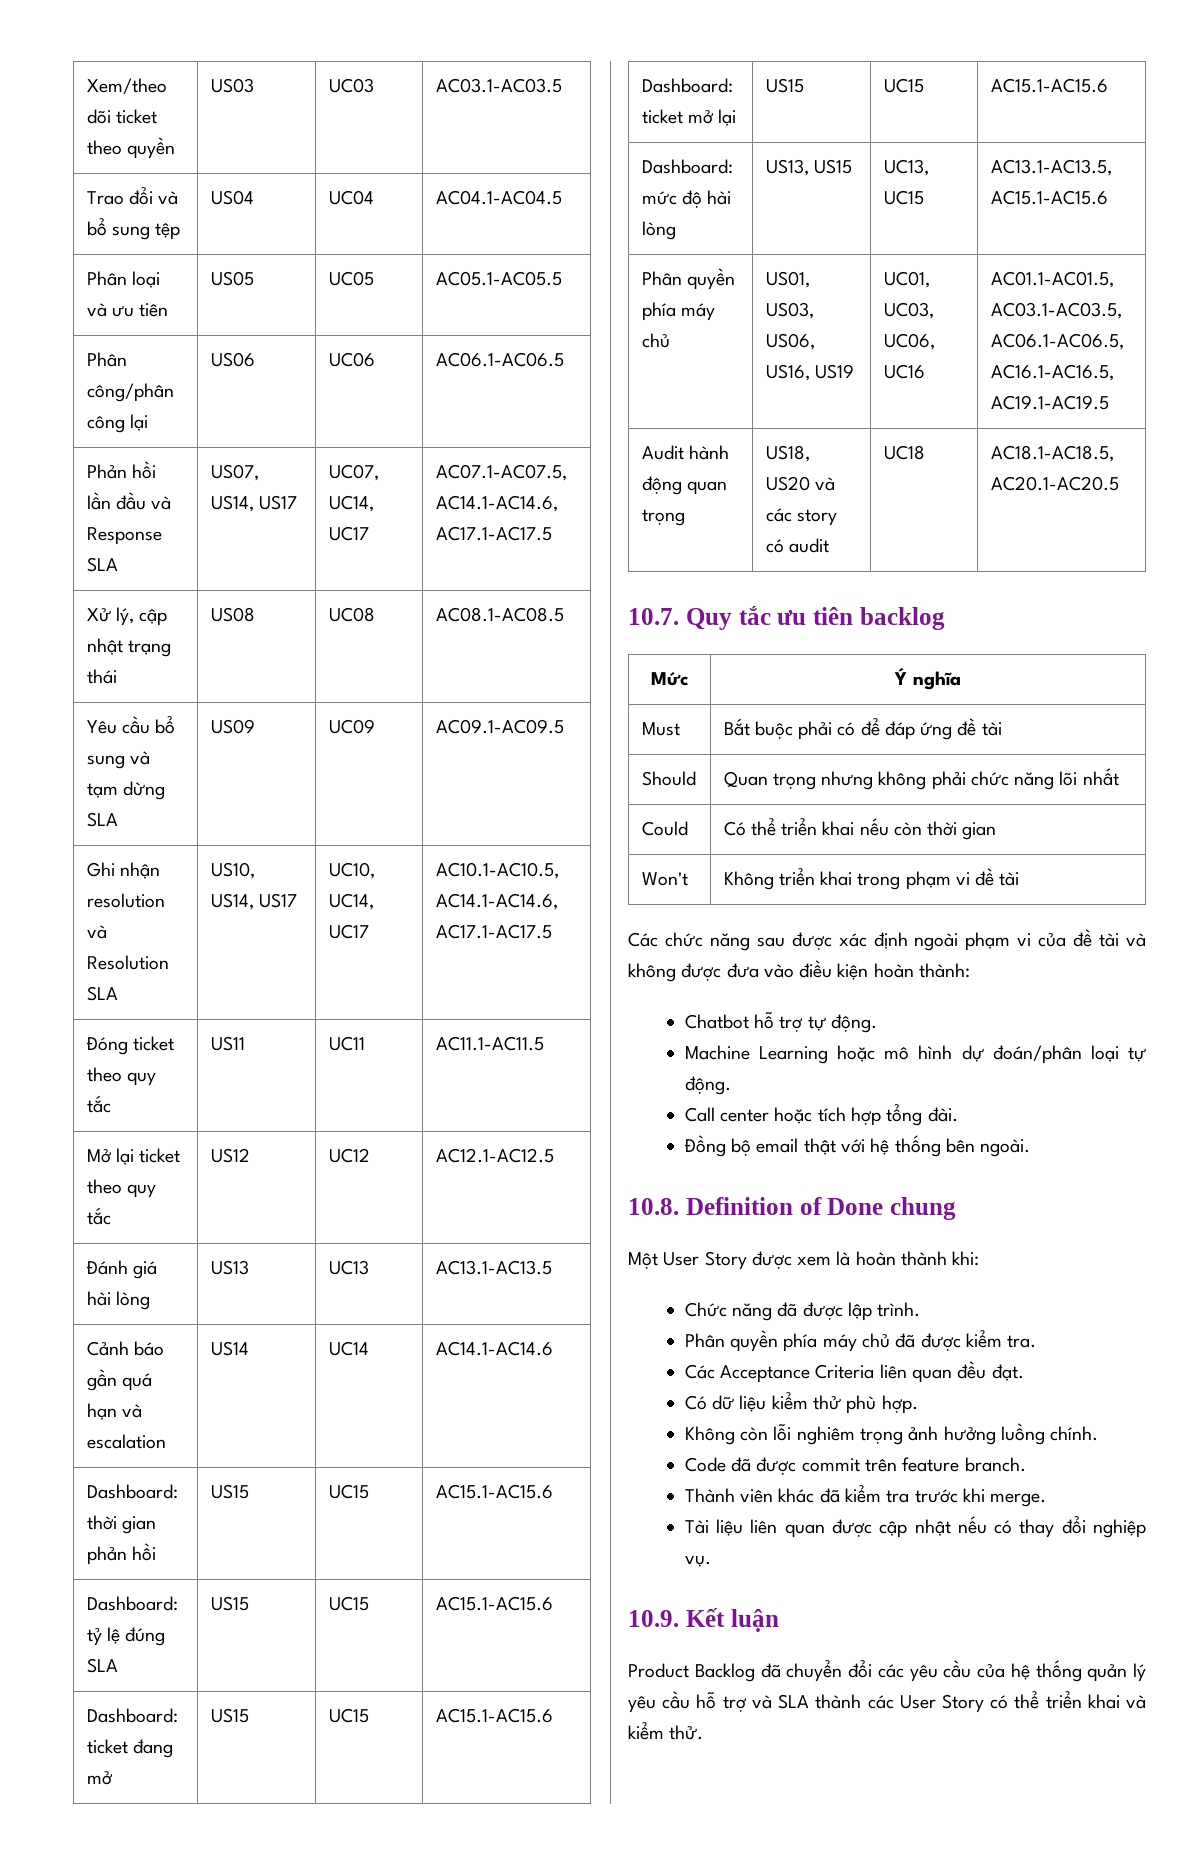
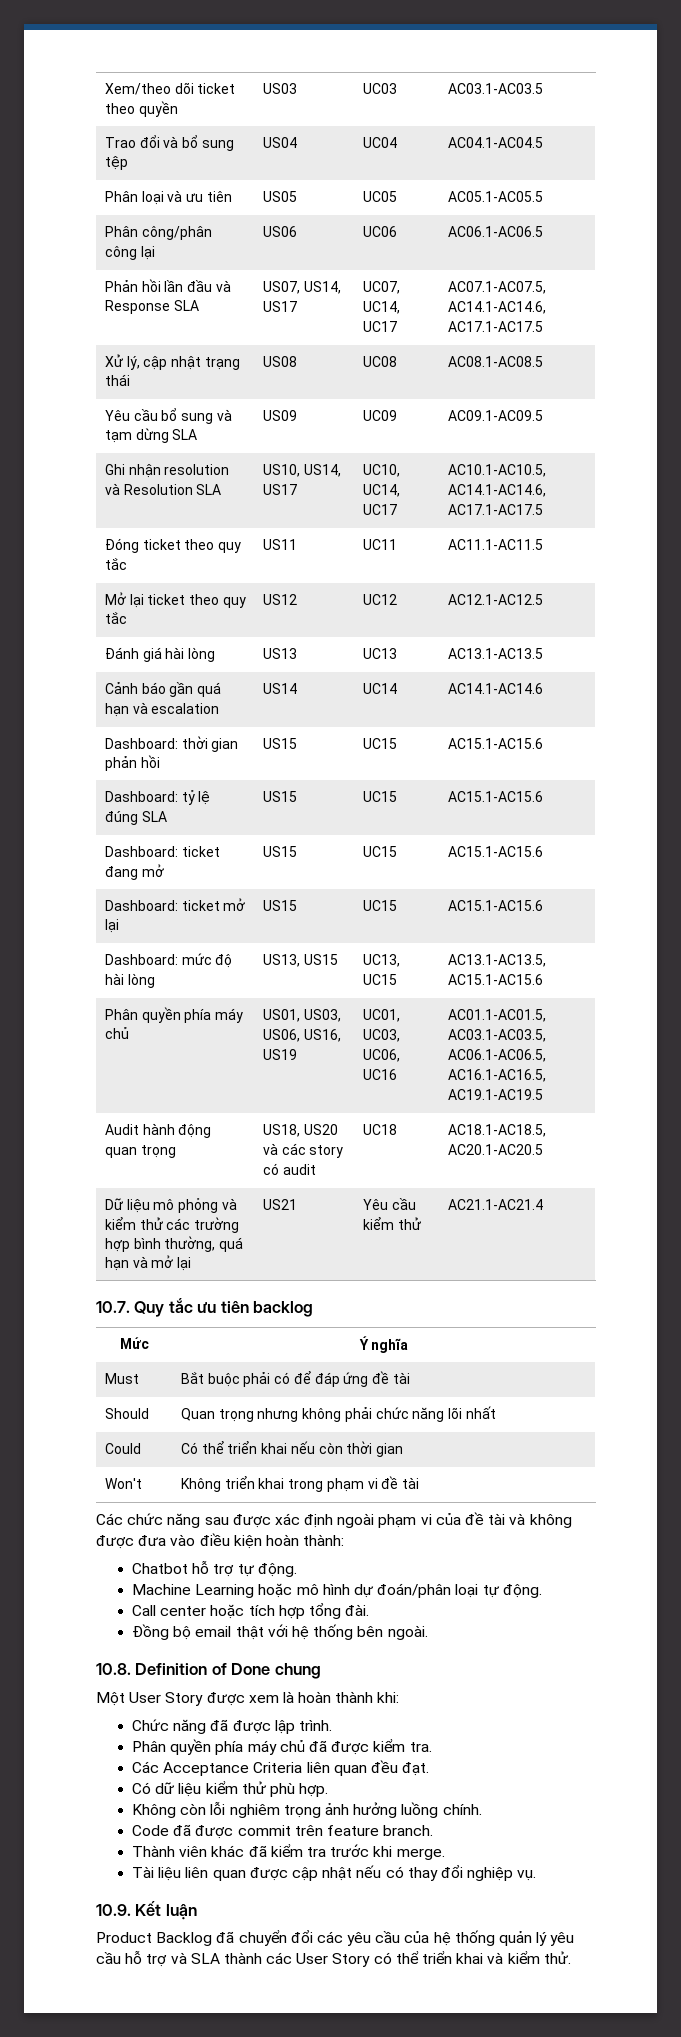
+ Dữ liệu mô phỏng và kiểm thử các trường hợp bình thường, quá hạn và mở lại | US21 | Yêu cầu kiểm thử | AC21.1-AC21.4

